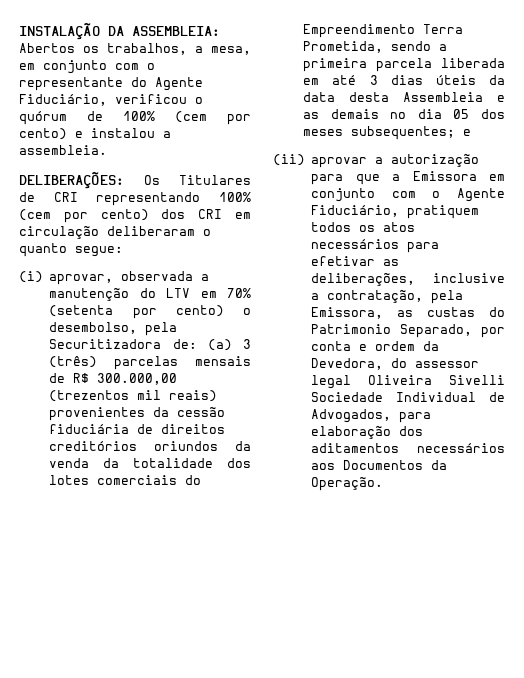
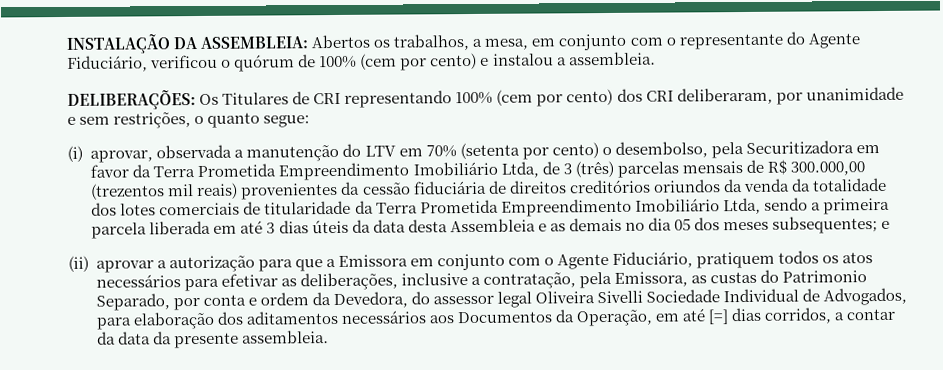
- DELIBERAÇÕES: Os Titulares de CRI representando 100% (cem por cento) dos CRI em circulação deliberaram o quanto segue:
+ DELIBERAÇÕES: Os Titulares de CRI representando 100% (cem por cento) dos CRI deliberaram, por unanimidade e sem restrições, o quanto segue:
- (i) aprovar, observada a manutenção do LTV em 70% (setenta por cento) o desembolso, pela Securitizadora de: (a) 3 (três) parcelas mensais de R$ 300.000,00 (trezentos mil reais) provenientes da cessão fiduciária de direitos creditórios oriundos da venda da totalidade dos lotes comerciais do Empreendimento Terra Prometida, sendo a primeira parcela liberada em até 3 dias úteis da data desta Assembleia e as demais no dia 05 dos meses subsequentes;
+ (i) aprovar, observada a manutenção do LTV em 70% (setenta por cento) o desembolso, pela Securitizadora em favor da Terra Prometida Empreendimento Imobiliário Ltda, de 3 (três) parcelas mensais de R$ 300.000,00 (trezentos mil reais) provenientes da cessão fiduciária de direitos creditórios oriundos da venda da totalidade dos lotes comerciais de titularidade da Terra Prometida Empreendimento Imobiliário Ltda, sendo a primeira parcela liberada em até 3 dias úteis da data desta Assembleia e as demais no dia 05 dos meses subsequentes;
- (ii) aprovar a autorização para que a Emissora em conjunto com o Agente Fiduciário, pratiquem todos os atos necessários para efetivar as deliberações, inclusive a contratação, pela Emissora, as custas do Patrimonio Separado, por conta e ordem da Devedora, do assessor legal Oliveira Sivelli Sociedade Individual de Advogados, para elaboração dos aditamentos necessários aos Documentos da Operação.
+ (ii) aprovar a autorização para que a Emissora em conjunto com o Agente Fiduciário, pratiquem todos os atos necessários para efetivar as deliberações, inclusive a contratação, pela Emissora, as custas do Patrimonio Separado, por conta e ordem da Devedora, do assessor legal Oliveira Sivelli Sociedade Individual de Advogados, para elaboração dos aditamentos necessários aos Documentos da Operação, em até [=] dias corridos, a contar da data da presente assembleia.

